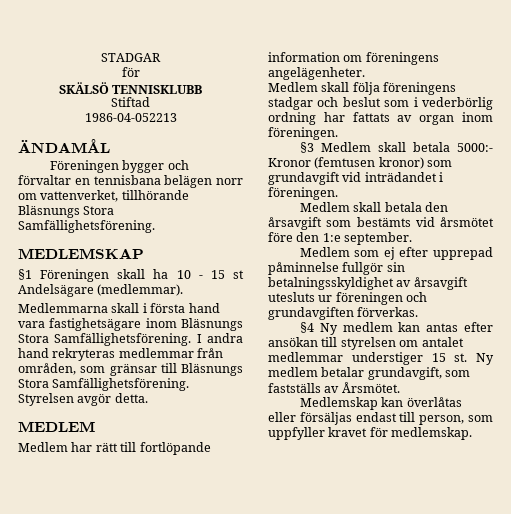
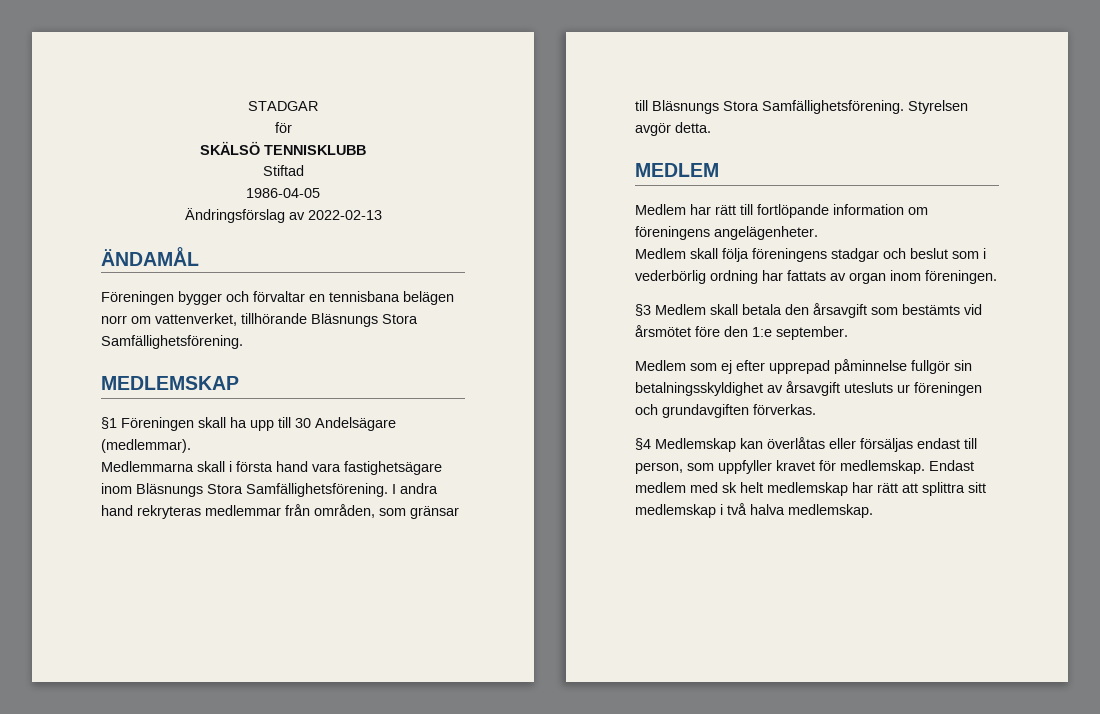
- 1986-04-052213
+ 1986-04-05
+ Ändringsförslag av 2022-02-13
- §1 Föreningen skall ha 10 - 15 st Andelsägare (medlemmar).
+ §1 Föreningen skall ha upp till 30 Andelsägare (medlemmar).
- §3 Medlem skall betala 5000:- Kronor (femtusen kronor) som grundavgift vid inträdandet i föreningen.
- Medlem skall betala den årsavgift som bestämts vid årsmötet före den 1:e september.
+ §3 Medlem skall betala den årsavgift som bestämts vid årsmötet före den 1:e september.
- §4 Ny medlem kan antas efter ansökan till styrelsen om antalet medlemmar understiger 15 st. Ny medlem betalar grundavgift, som fastställs av Årsmötet.
- Medlemskap kan överlåtas eller försäljas endast till person, som uppfyller kravet för medlemskap.
+ §4 Medlemskap kan överlåtas eller försäljas endast till person, som uppfyller kravet för medlemskap.
+ Endast medlem med sk helt medlemskap har rätt att splittra sitt medlemskap i två halva medlemskap.

